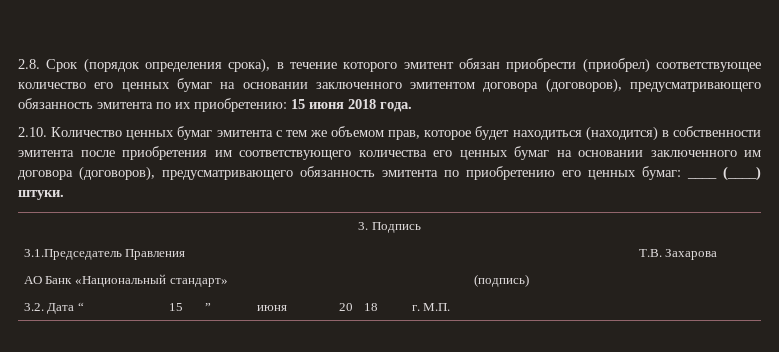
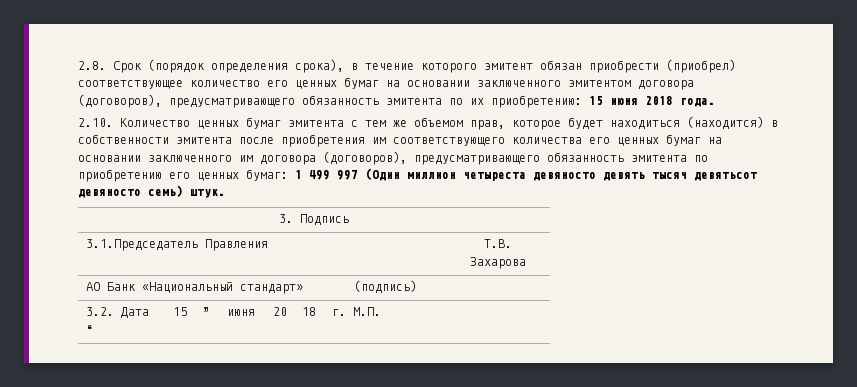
- 2.10. Количество ценных бумаг эмитента с тем же объемом прав, которое будет находиться (находится) в собственности эмитента после приобретения им соответствующего количества его ценных бумаг на основании заключенного им договора (договоров), предусматривающего обязанность эмитента по приобретению его ценных бумаг: ____ (____) штуки.
+ 2.10. Количество ценных бумаг эмитента с тем же объемом прав, которое будет находиться (находится) в собственности эмитента после приобретения им соответствующего количества его ценных бумаг на основании заключенного им договора (договоров), предусматривающего обязанность эмитента по приобретению его ценных бумаг: 1 499 997 (Один миллион четыреста девяносто девять тысяч девятьсот девяносто семь) штук.

